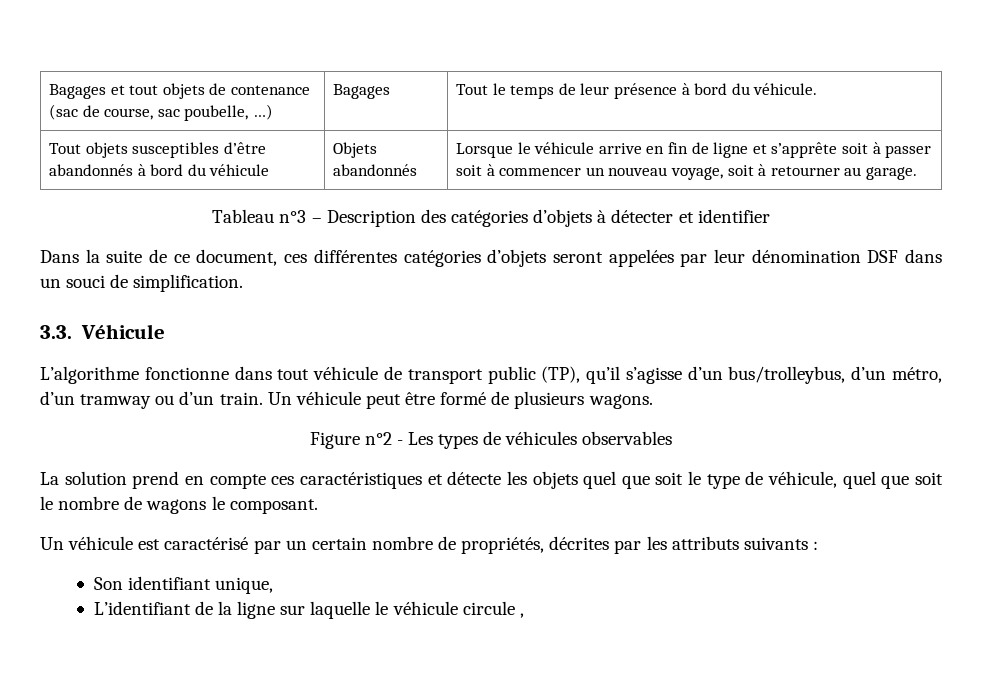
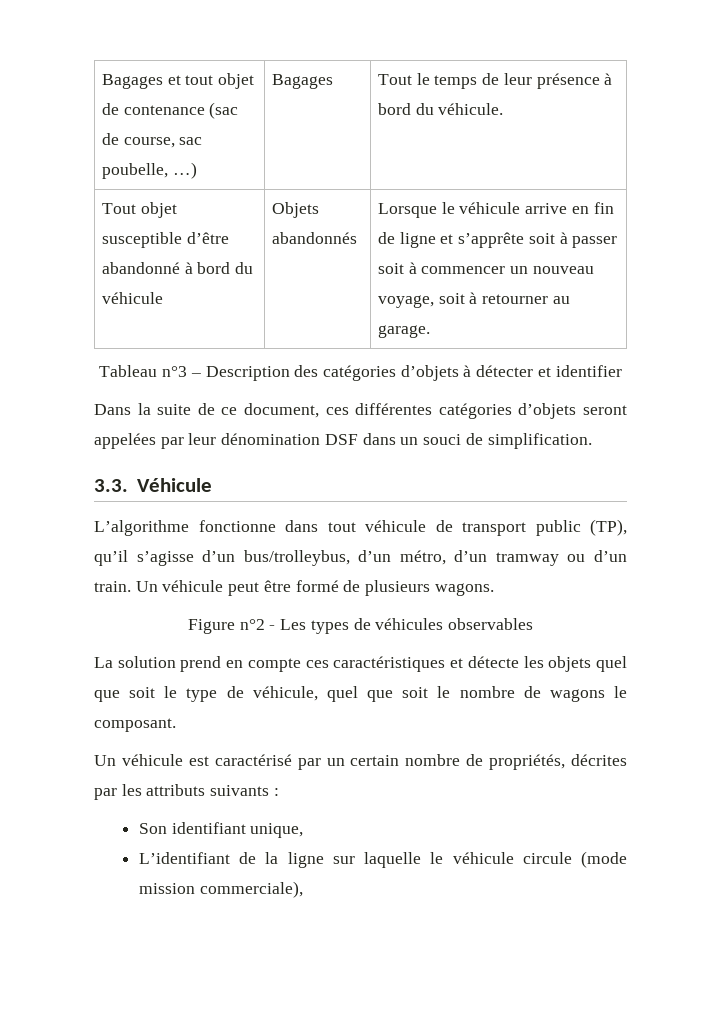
- Bagages et tout objets de contenance (sac de course, sac poubelle, …) | Bagages | Tout le temps de leur présence à bord du véhicule.
+ Bagages et tout objet de contenance (sac de course, sac poubelle, …) | Bagages | Tout le temps de leur présence à bord du véhicule.
- Tout objets susceptibles d’être abandonnés à bord du véhicule | Objets abandonnés | Lorsque le véhicule arrive en fin de ligne et s’apprête soit à passer soit à commencer un nouveau voyage, soit à retourner au garage.
+ Tout objet susceptible d’être abandonné à bord du véhicule | Objets abandonnés | Lorsque le véhicule arrive en fin de ligne et s’apprête soit à passer soit à commencer un nouveau voyage, soit à retourner au garage.
- L’identifiant de la ligne sur laquelle le véhicule circule ,
+ L’identifiant de la ligne sur laquelle le véhicule circule (mode mission commerciale),

